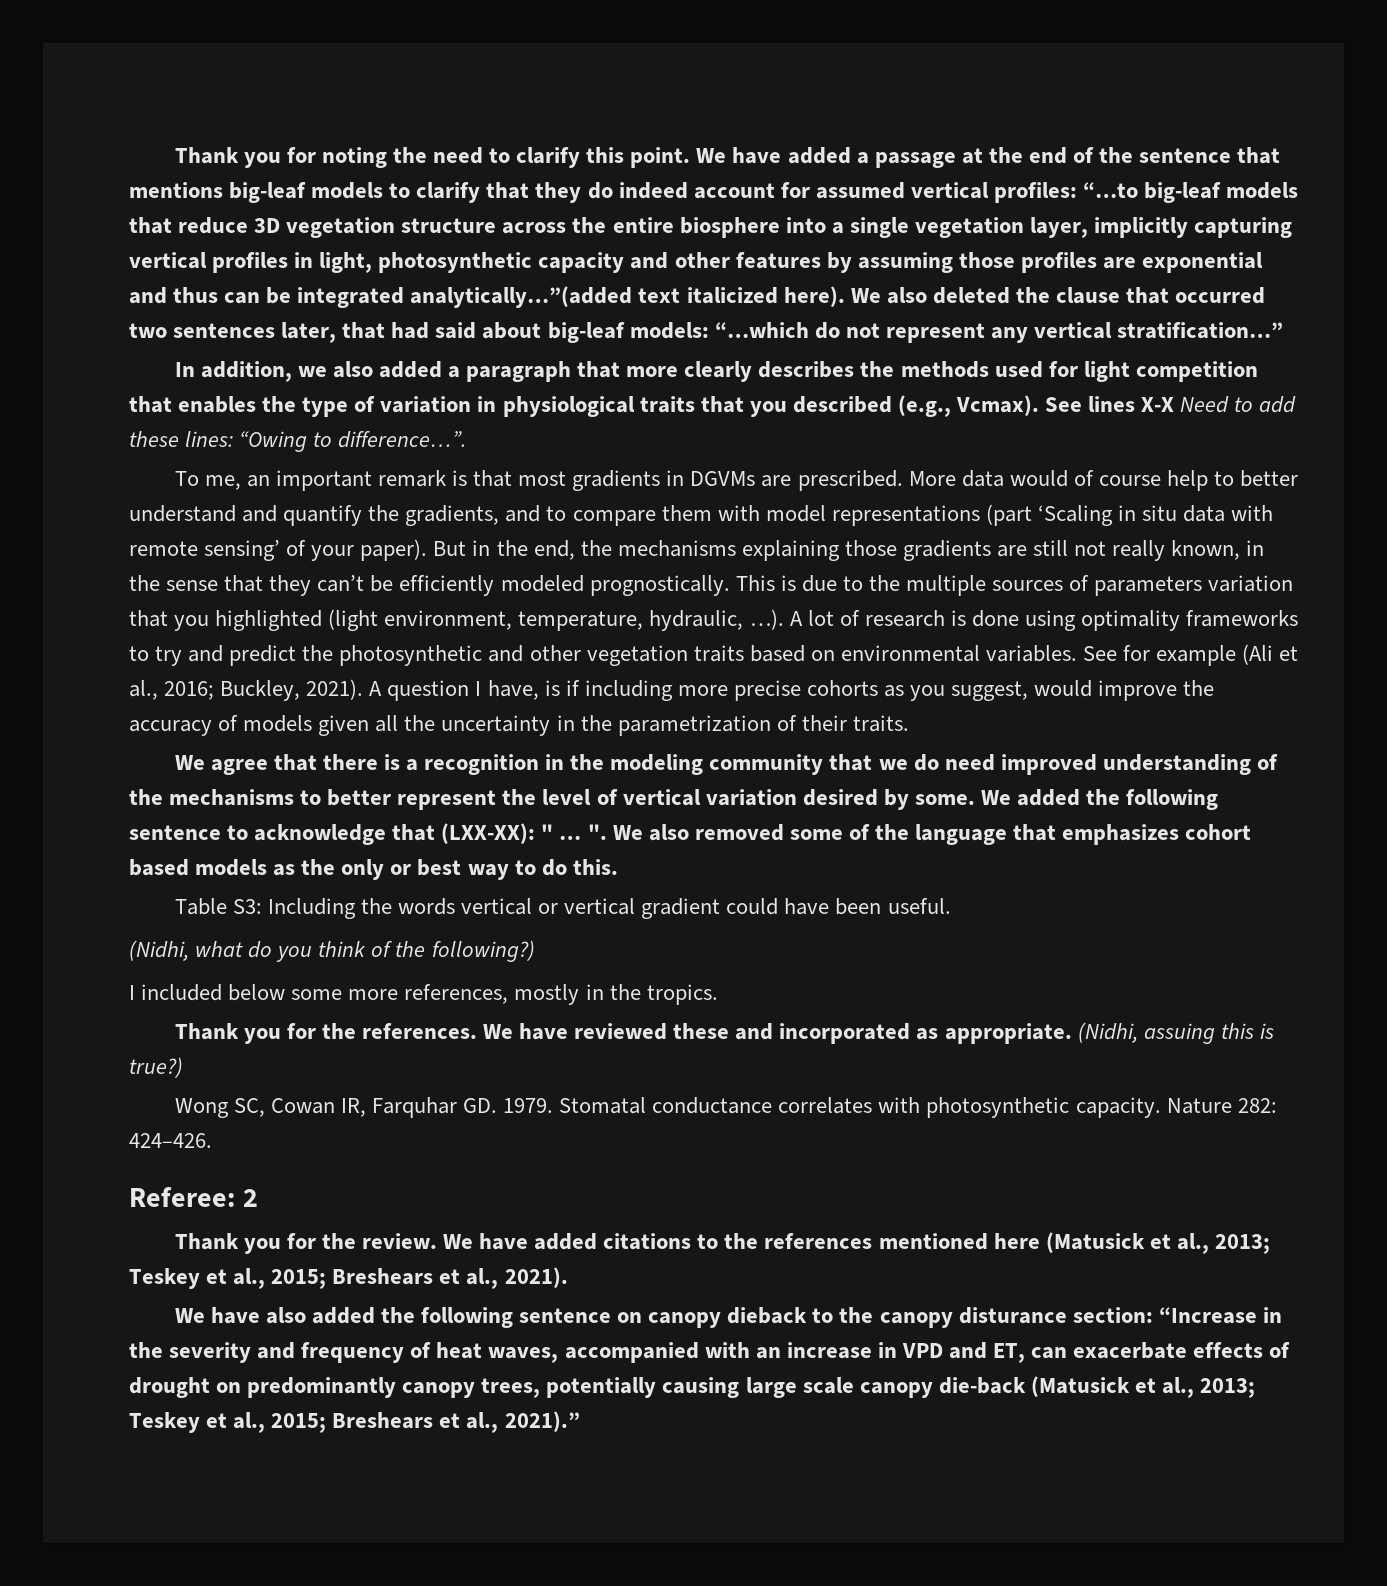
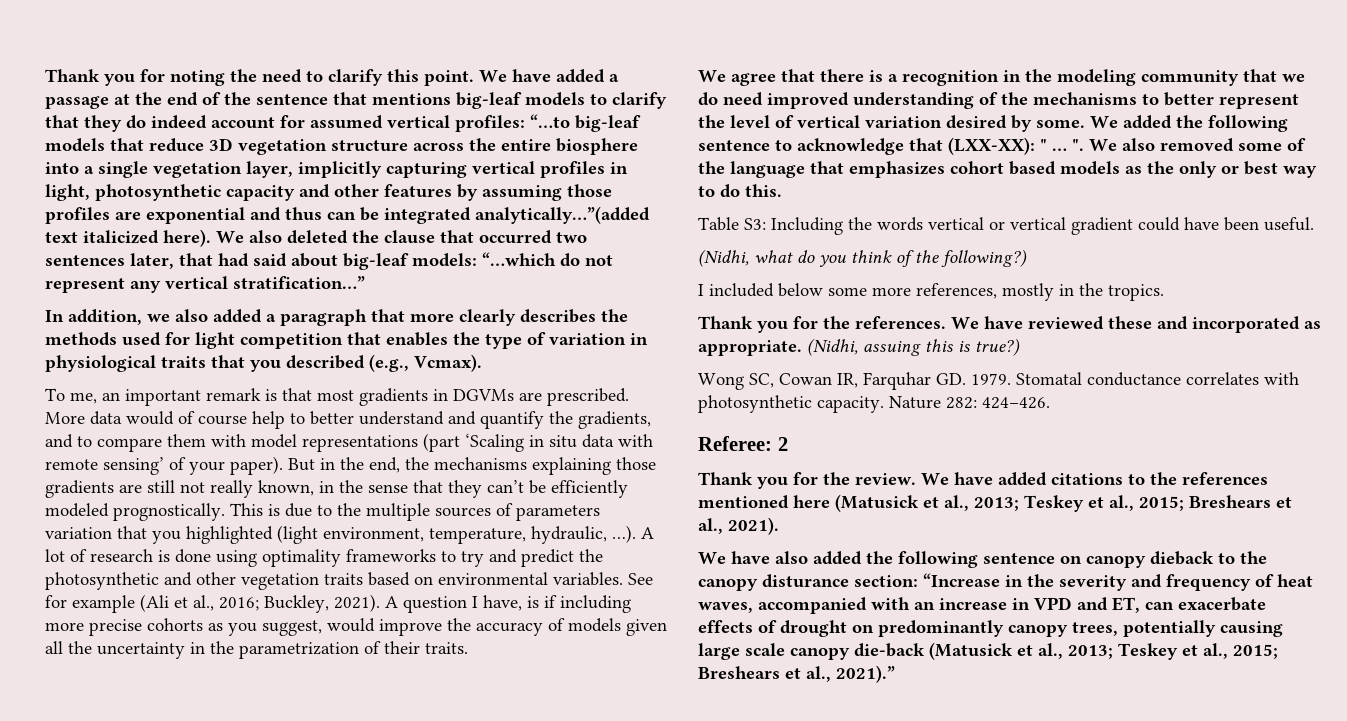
- See lines X-X Need to add these lines: “Owing to difference…”.

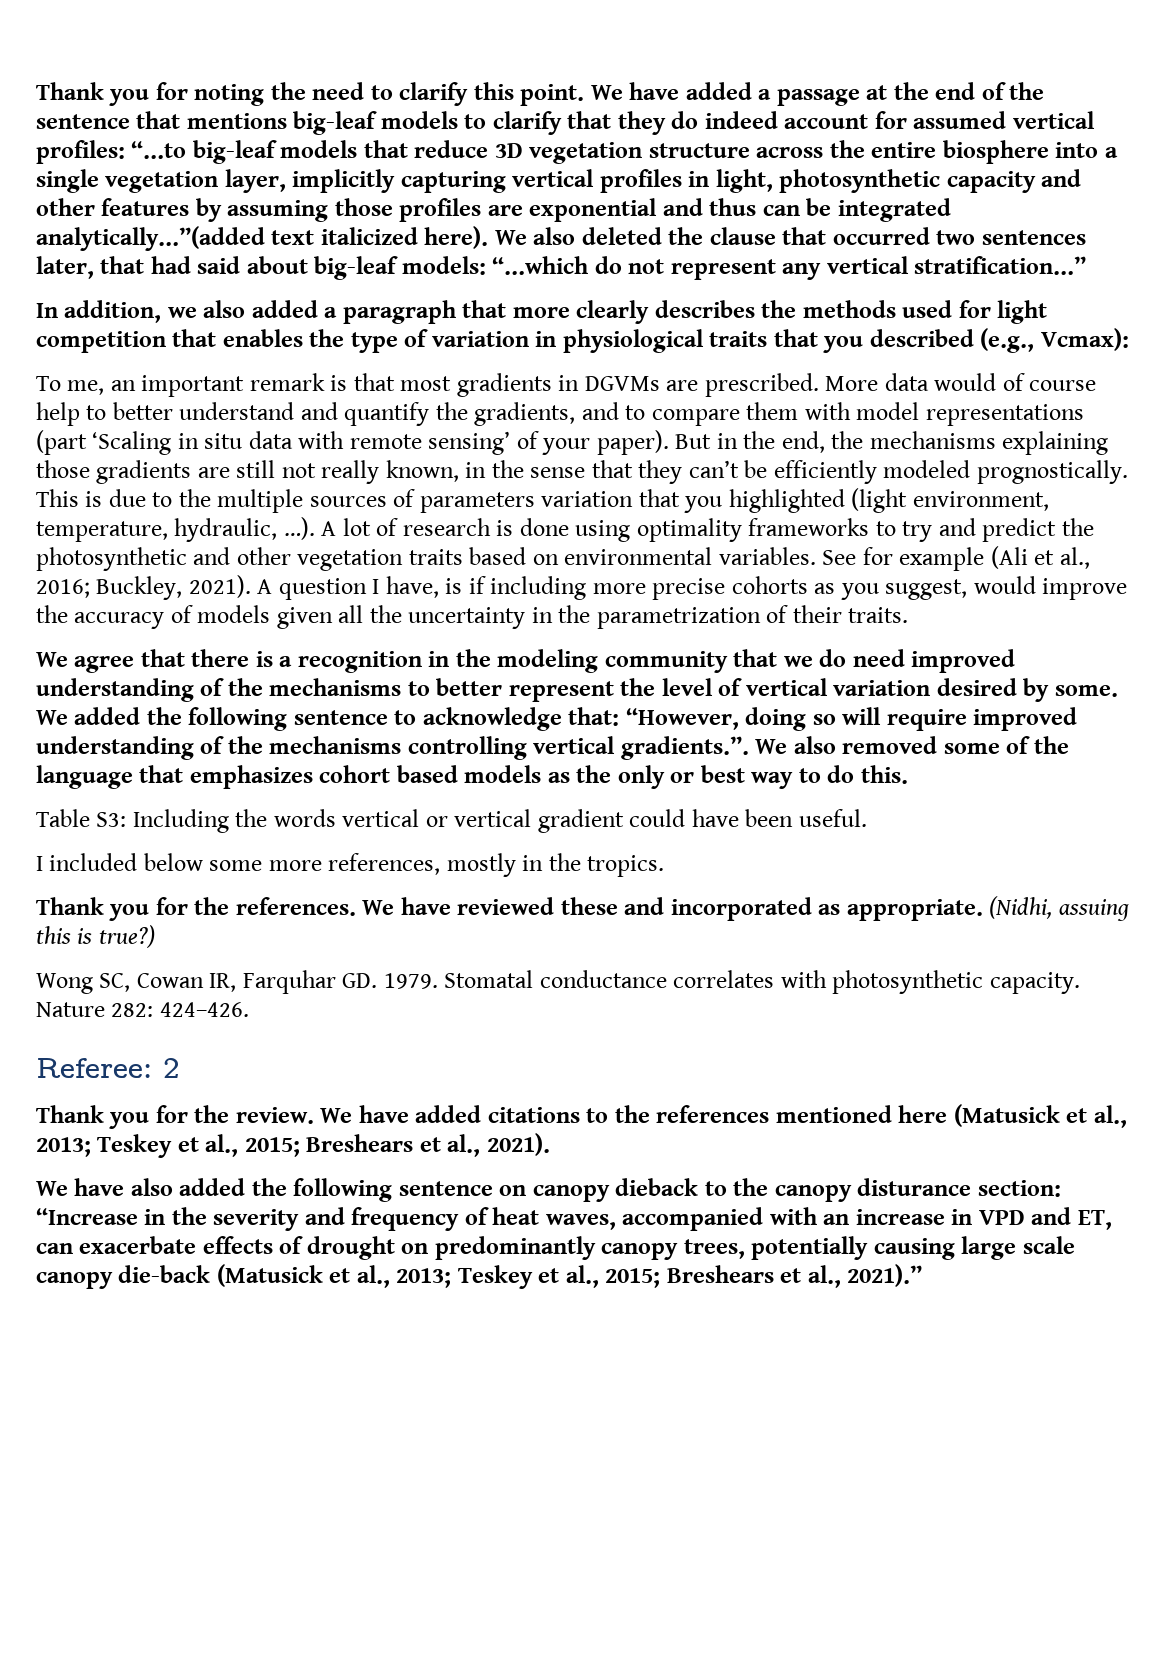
- In addition, we also added a paragraph that more clearly describes the methods used for light competition that enables the type of variation in physiological traits that you described (e.g., Vcmax).
+ In addition, we also added a paragraph that more clearly describes the methods used for light competition that enables the type of variation in physiological traits that you described (e.g., Vcmax):
- We added the following sentence to acknowledge that (LXX-XX): " … ". We also removed some of the language that emphasizes cohort based models as the only or best way to do this.
+ We added the following sentence to acknowledge that: “However, doing so will require improved understanding of the mechanisms controlling vertical gradients.”. We also removed some of the language that emphasizes cohort based models as the only or best way to do this.
- (Nidhi, what do you think of the following?)

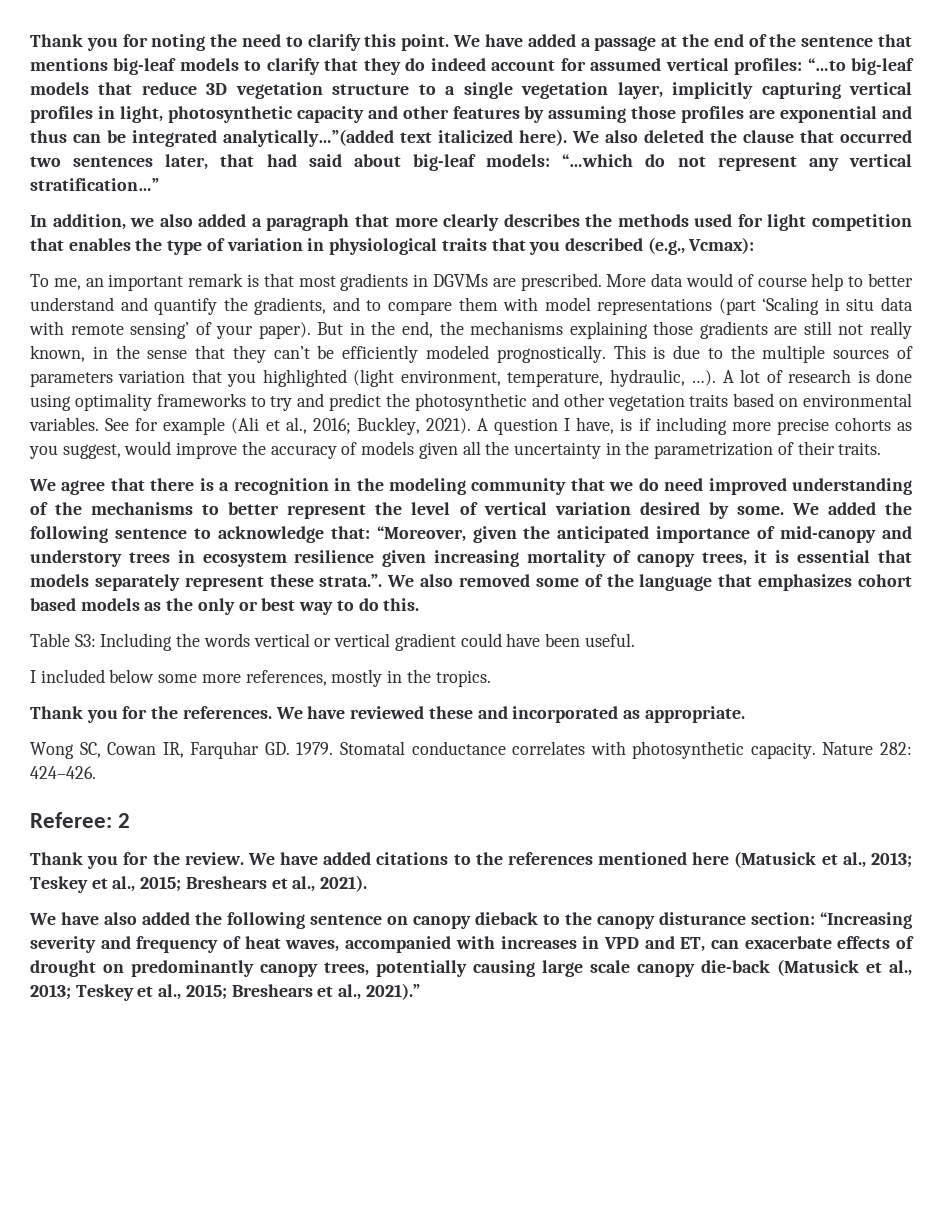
- “…to big-leaf models that reduce 3D vegetation structure across the entire biosphere into a single vegetation layer, implicitly capturing vertical profiles in light, photosynthetic capacity and other features by assuming those profiles are exponential and thus can be integrated analytically…”(added text italicized here).
+ “…to big-leaf models that reduce 3D vegetation structure to a single vegetation layer, implicitly capturing vertical profiles in light, photosynthetic capacity and other features by assuming those profiles are exponential and thus can be integrated analytically…”(added text italicized here).
- We added the following sentence to acknowledge that: “However, doing so will require improved understanding of the mechanisms controlling vertical gradients.”. We also removed some of the language that emphasizes cohort based models as the only or best way to do this.
+ We added the following sentence to acknowledge that: “Moreover, given the anticipated importance of mid-canopy and understory trees in ecosystem resilience given increasing mortality of canopy trees, it is essential that models separately represent these strata.”. We also removed some of the language that emphasizes cohort based models as the only or best way to do this.
- (Nidhi, assuing this is true?)
- We have also added the following sentence on canopy dieback to the canopy disturance section: “Increase in the severity and frequency of heat waves, accompanied with an increase in VPD and ET, can exacerbate effects of drought on predominantly canopy trees, potentially causing large scale canopy die-back (Matusick et al., 2013; Teskey et al., 2015; Breshears et al., 2021).”
+ We have also added the following sentence on canopy dieback to the canopy disturance section: “Increasing severity and frequency of heat waves, accompanied with increases in VPD and ET, can exacerbate effects of drought on predominantly canopy trees, potentially causing large scale canopy die-back (Matusick et al., 2013; Teskey et al., 2015; Breshears et al., 2021).”

